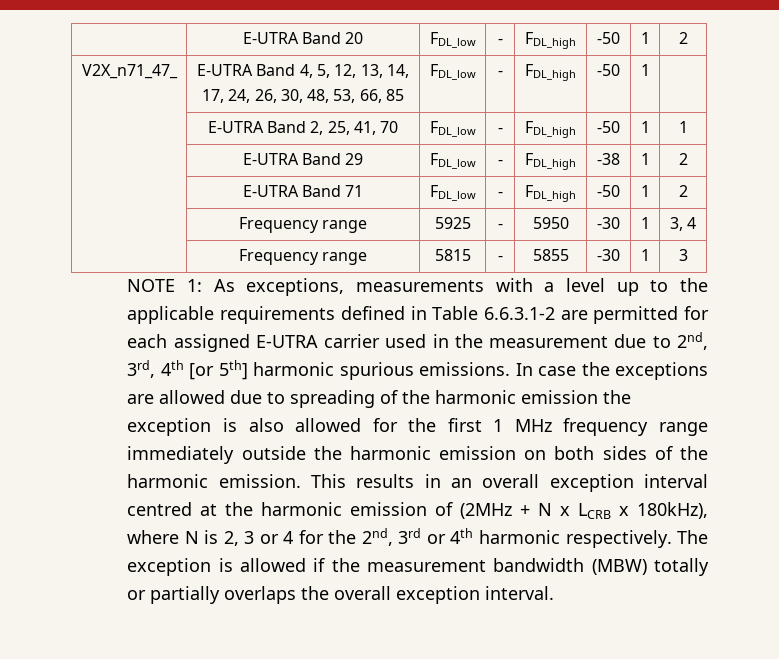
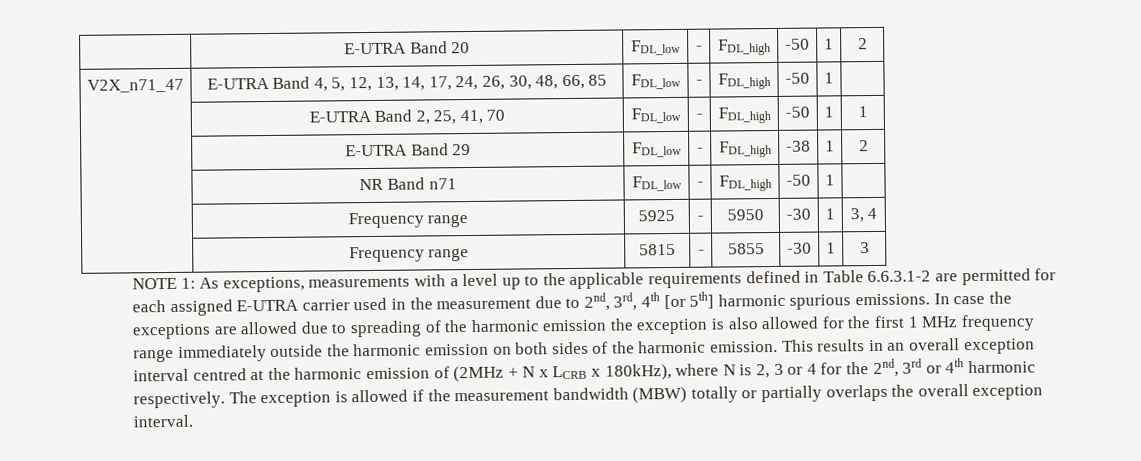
- V2X_n71_47_ | E-UTRA Band 4, 5, 12, 13, 14, 17, 24, 26, 30, 48, 53, 66, 85 | FDL_low | - | FDL_high | -50 | 1 |
+ V2X_n71_47 | E-UTRA Band 4, 5, 12, 13, 14, 17, 24, 26, 30, 48, 66, 85 | FDL_low | - | FDL_high | -50 | 1 |
- | E-UTRA Band 71 | FDL_low | - | FDL_high | -50 | 1 | 2
+ | NR Band n71 | FDL_low | - | FDL_high | -50 | 1 |

